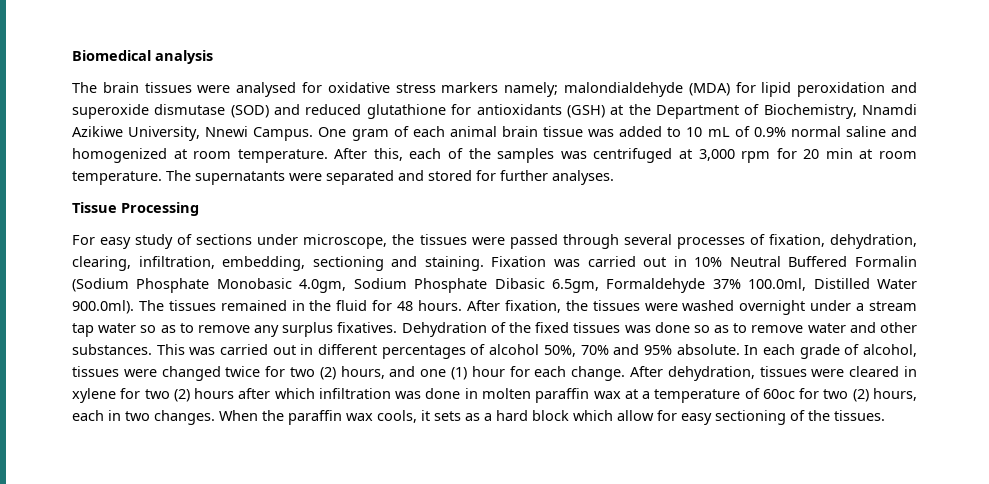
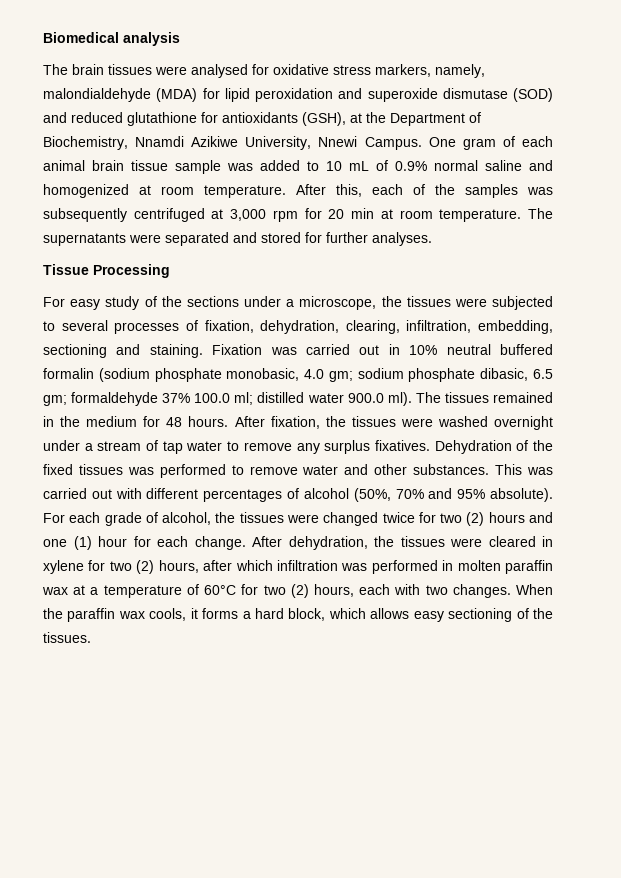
- The brain tissues were analysed for oxidative stress markers namely; malondialdehyde (MDA) for lipid peroxidation and superoxide dismutase (SOD) and reduced glutathione for antioxidants (GSH) at the Department of Biochemistry, Nnamdi Azikiwe University, Nnewi Campus.
+ The brain tissues were analysed for oxidative stress markers, namely, malondialdehyde (MDA) for lipid peroxidation and superoxide dismutase (SOD) and reduced glutathione for antioxidants (GSH), at the Department of Biochemistry, Nnamdi Azikiwe University, Nnewi Campus.
- One gram of each animal brain tissue was added to 10 mL of 0.9% normal saline and homogenized at room temperature.
+ One gram of each animal brain tissue sample was added to 10 mL of 0.9% normal saline and homogenized at room temperature.
- After this, each of the samples was centrifuged at 3,000 rpm for 20 min at room temperature.
+ After this, each of the samples was subsequently centrifuged at 3,000 rpm for 20 min at room temperature.
- For easy study of sections under microscope, the tissues were passed through several processes of fixation, dehydration, clearing, infiltration, embedding, sectioning and staining.
+ For easy study of the sections under a microscope, the tissues were subjected to several processes of fixation, dehydration, clearing, infiltration, embedding, sectioning and staining.
- Fixation was carried out in 10% Neutral Buffered Formalin (Sodium Phosphate Monobasic 4.0gm, Sodium Phosphate Dibasic 6.5gm, Formaldehyde 37% 100.0ml, Distilled Water 900.0ml). The tissues remained in the fluid for 48 hours.
+ Fixation was carried out in 10% neutral buffered formalin (sodium phosphate monobasic, 4.0 gm; sodium phosphate dibasic, 6.5 gm; formaldehyde 37% 100.0 ml; distilled water 900.0 ml). The tissues remained in the medium for 48 hours.
- After fixation, the tissues were washed overnight under a stream tap water so as to remove any surplus fixatives.
+ After fixation, the tissues were washed overnight under a stream of tap water to remove any surplus fixatives.
- Dehydration of the fixed tissues was done so as to remove water and other substances.
+ Dehydration of the fixed tissues was performed to remove water and other substances.
- This was carried out in different percentages of alcohol 50%, 70% and 95% absolute. In each grade of alcohol, tissues were changed twice for two (2) hours, and one (1) hour for each change.
+ This was carried out with different percentages of alcohol (50%, 70% and 95% absolute). For each grade of alcohol, the tissues were changed twice for two (2) hours and one (1) hour for each change.
- After dehydration, tissues were cleared in xylene for two (2) hours after which infiltration was done in molten paraffin wax at a temperature of 60oc for two (2) hours, each in two changes.
+ After dehydration, the tissues were cleared in xylene for two (2) hours, after which infiltration was performed in molten paraffin wax at a temperature of 60°C for two (2) hours, each with two changes.
- When the paraffin wax cools, it sets as a hard block which allow for easy sectioning of the tissues.
+ When the paraffin wax cools, it forms a hard block, which allows easy sectioning of the tissues.

